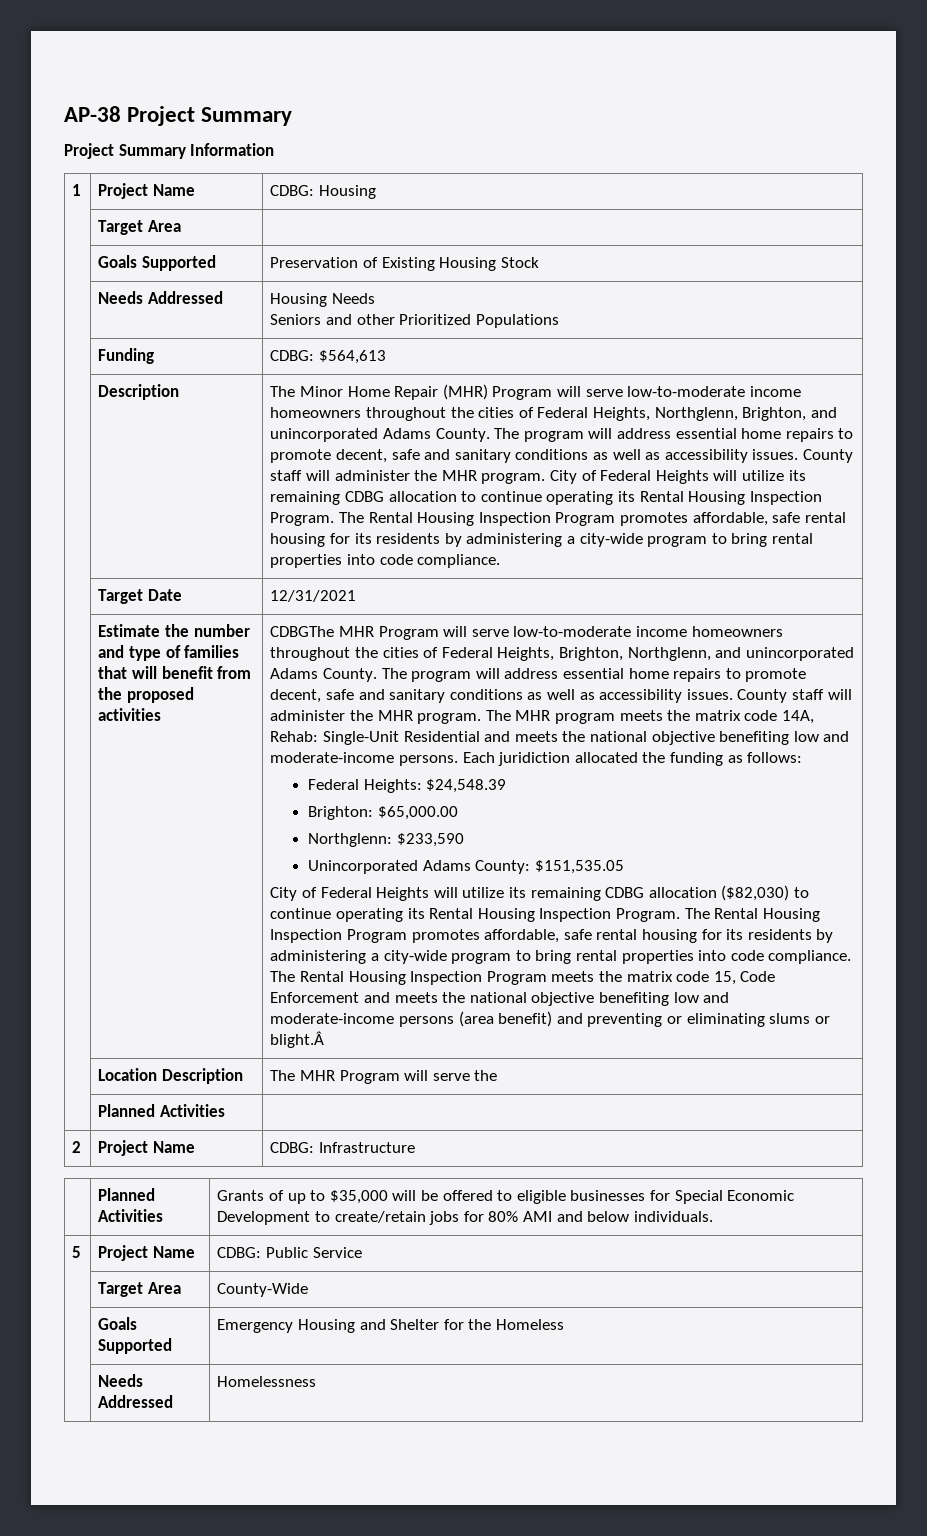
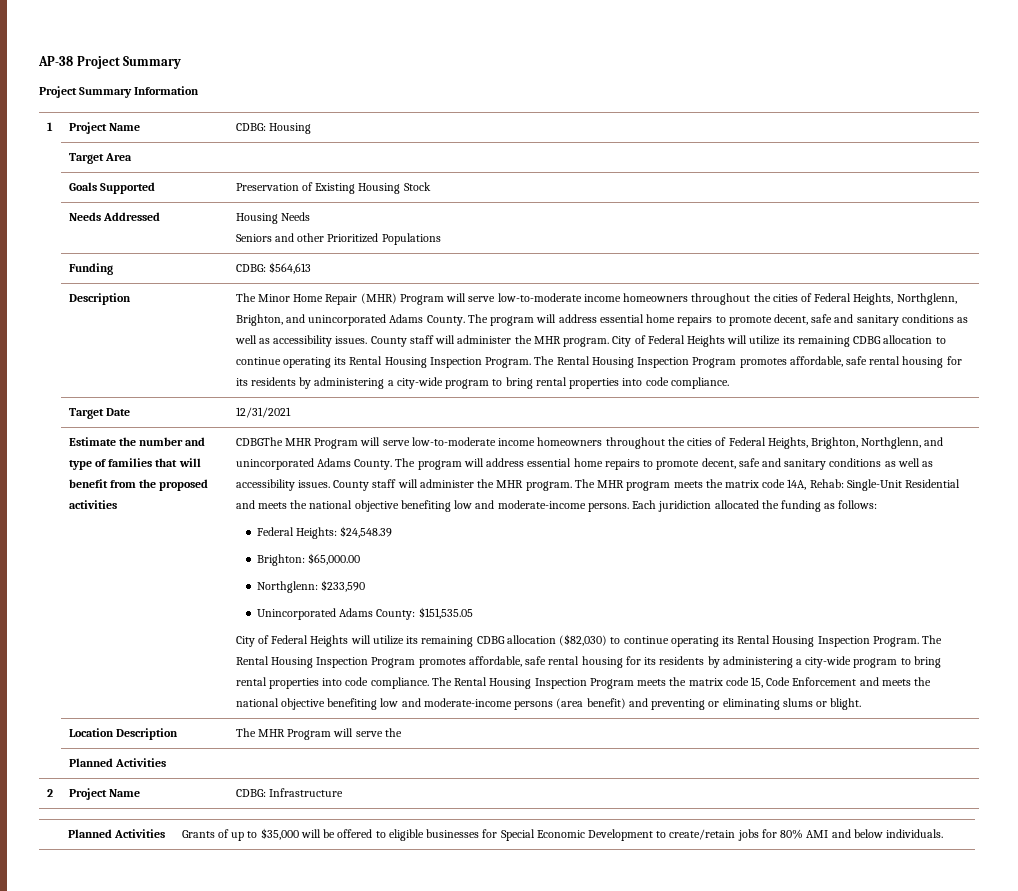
- The Rental Housing Inspection Program meets the matrix code 15, Code Enforcement and meets the national objective benefiting low and moderate-income persons (area benefit) and preventing or eliminating slums or blight.Â
+ The Rental Housing Inspection Program meets the matrix code 15, Code Enforcement and meets the national objective benefiting low and moderate-income persons (area benefit) and preventing or eliminating slums or blight.
- 5 | Project Name | CDBG: Public Service
- | Target Area | County-Wide
- | Goals Supported | Emergency Housing and Shelter for the Homeless
- | Needs Addressed | Homelessness

